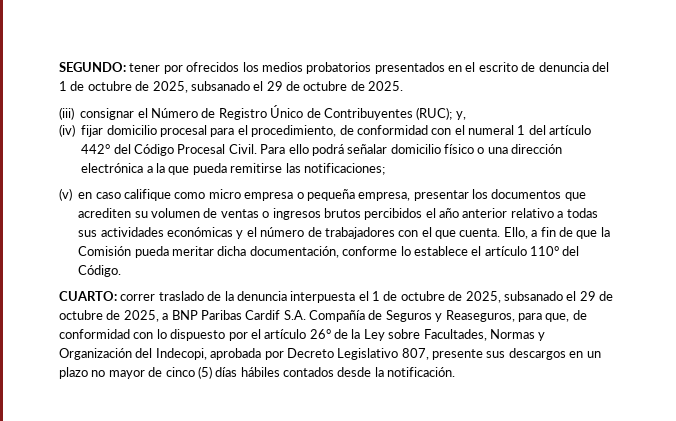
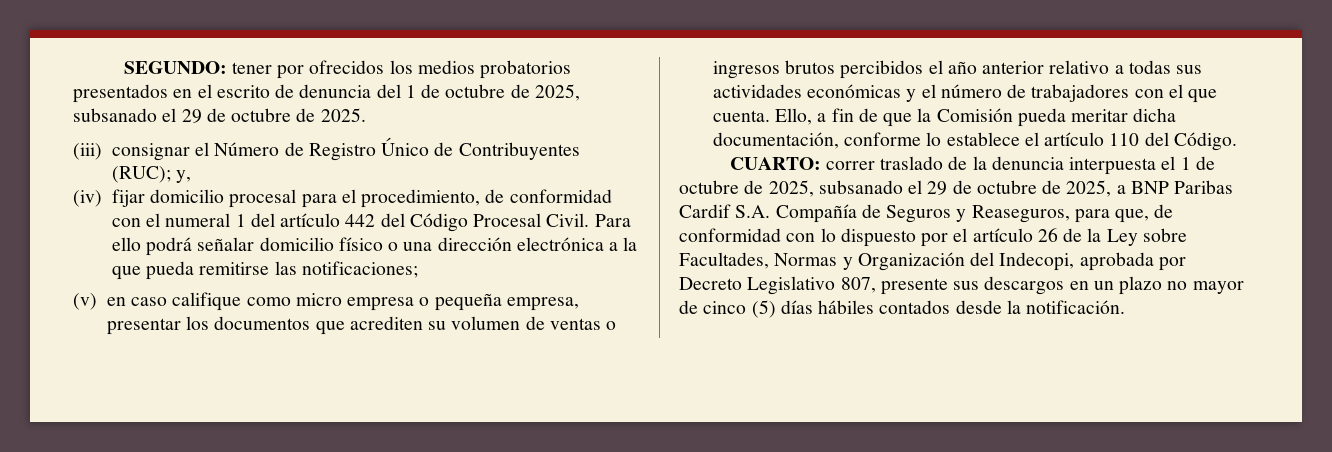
- (iv) fijar domicilio procesal para el procedimiento, de conformidad con el numeral 1 del artículo 442° del Código Procesal Civil.
+ (iv) fijar domicilio procesal para el procedimiento, de conformidad con el numeral 1 del artículo 442 del Código Procesal Civil.
- Ello, a fin de que la Comisión pueda meritar dicha documentación, conforme lo establece el artículo 110° del Código.
+ Ello, a fin de que la Comisión pueda meritar dicha documentación, conforme lo establece el artículo 110 del Código.
- correr traslado de la denuncia interpuesta el 1 de octubre de 2025, subsanado el 29 de octubre de 2025, a BNP Paribas Cardif S.A. Compañía de Seguros y Reaseguros, para que, de conformidad con lo dispuesto por el artículo 26° de la Ley sobre Facultades, Normas y Organización del Indecopi, aprobada por Decreto Legislativo 807, presente sus descargos en un plazo no mayor de cinco (5) días hábiles contados desde la notificación.
+ correr traslado de la denuncia interpuesta el 1 de octubre de 2025, subsanado el 29 de octubre de 2025, a BNP Paribas Cardif S.A. Compañía de Seguros y Reaseguros, para que, de conformidad con lo dispuesto por el artículo 26 de la Ley sobre Facultades, Normas y Organización del Indecopi, aprobada por Decreto Legislativo 807, presente sus descargos en un plazo no mayor de cinco (5) días hábiles contados desde la notificación.

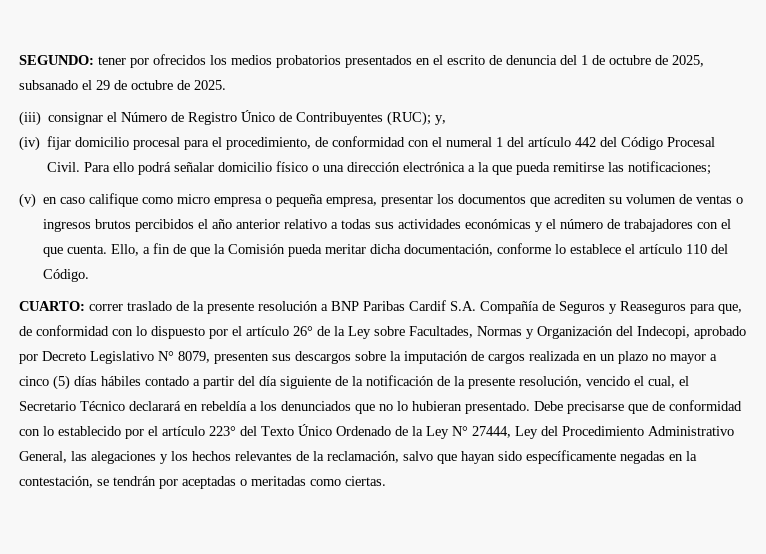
- CUARTO: correr traslado de la denuncia interpuesta el 1 de octubre de 2025, subsanado el 29 de octubre de 2025, a BNP Paribas Cardif S.A. Compañía de Seguros y Reaseguros, para que, de conformidad con lo dispuesto por el artículo 26 de la Ley sobre Facultades, Normas y Organización del Indecopi, aprobada por Decreto Legislativo 807, presente sus descargos en un plazo no mayor de cinco (5) días hábiles contados desde la notificación.
+ CUARTO: correr traslado de la presente resolución a BNP Paribas Cardif S.A. Compañía de Seguros y Reaseguros para que, de conformidad con lo dispuesto por el artículo 26° de la Ley sobre Facultades, Normas y Organización del Indecopi, aprobado por Decreto Legislativo N° 8079, presenten sus descargos sobre la imputación de cargos realizada en un plazo no mayor a cinco (5) días hábiles contado a partir del día siguiente de la notificación de la presente resolución, vencido el cual, el Secretario Técnico declarará en rebeldía a los denunciados que no lo hubieran presentado. Debe precisarse que de conformidad con lo establecido por el artículo 223° del Texto Único Ordenado de la Ley N° 27444, Ley del Procedimiento Administrativo General, las alegaciones y los hechos relevantes de la reclamación, salvo que hayan sido específicamente negadas en la contestación, se tendrán por aceptadas o meritadas como ciertas.

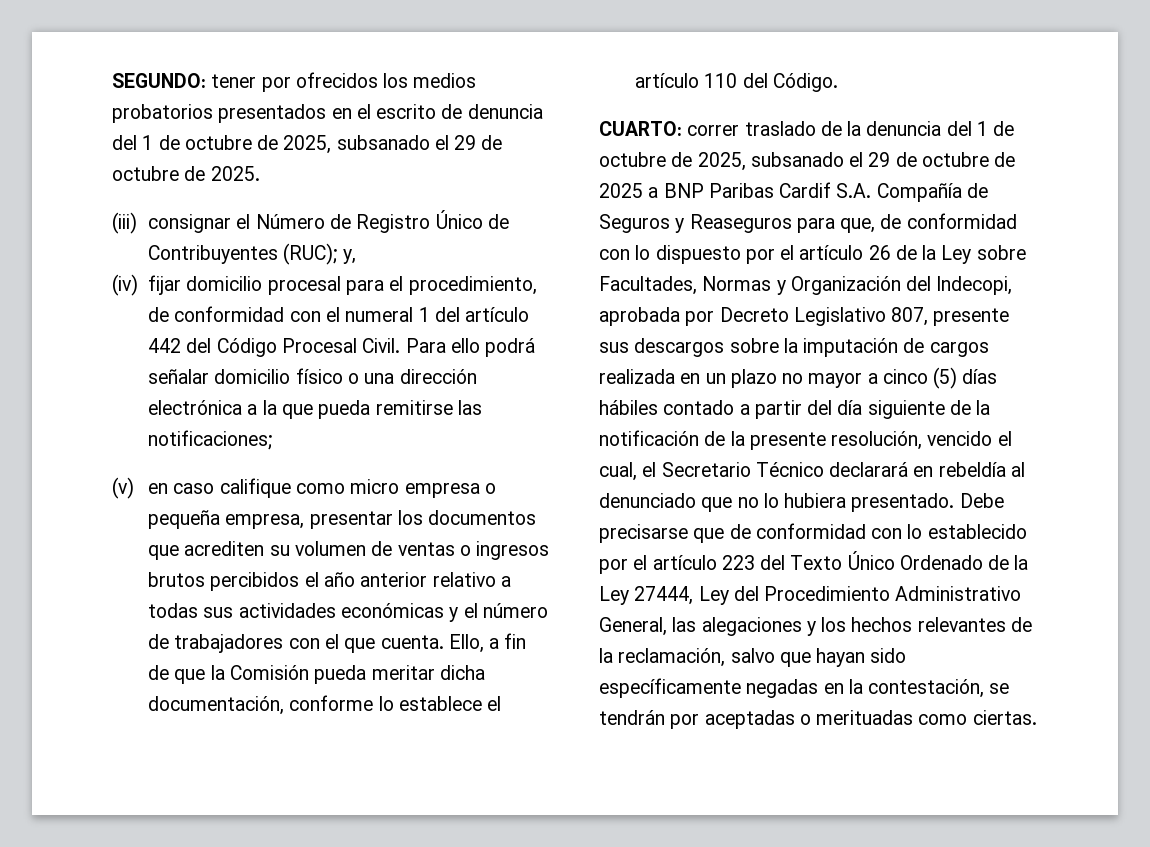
- correr traslado de la presente resolución a BNP Paribas Cardif S.A. Compañía de Seguros y Reaseguros para que, de conformidad con lo dispuesto por el artículo 26° de la Ley sobre Facultades, Normas y Organización del Indecopi, aprobado por Decreto Legislativo N° 8079, presenten sus descargos sobre la imputación de cargos realizada en un plazo no mayor a cinco (5) días hábiles contado a partir del día siguiente de la notificación de la presente resolución, vencido el cual, el Secretario Técnico declarará en rebeldía a los denunciados que no lo hubieran presentado.
+ correr traslado de la denuncia del 1 de octubre de 2025, subsanado el 29 de octubre de 2025 a BNP Paribas Cardif S.A. Compañía de Seguros y Reaseguros para que, de conformidad con lo dispuesto por el artículo 26 de la Ley sobre Facultades, Normas y Organización del Indecopi, aprobada por Decreto Legislativo 807, presente sus descargos sobre la imputación de cargos realizada en un plazo no mayor a cinco (5) días hábiles contado a partir del día siguiente de la notificación de la presente resolución, vencido el cual, el Secretario Técnico declarará en rebeldía al denunciado que no lo hubiera presentado.
- Debe precisarse que de conformidad con lo establecido por el artículo 223° del Texto Único Ordenado de la Ley N° 27444, Ley del Procedimiento Administrativo General, las alegaciones y los hechos relevantes de la reclamación, salvo que hayan sido específicamente negadas en la contestación, se tendrán por aceptadas o meritadas como ciertas.
+ Debe precisarse que de conformidad con lo establecido por el artículo 223 del Texto Único Ordenado de la Ley 27444, Ley del Procedimiento Administrativo General, las alegaciones y los hechos relevantes de la reclamación, salvo que hayan sido específicamente negadas en la contestación, se tendrán por aceptadas o merituadas como ciertas.

